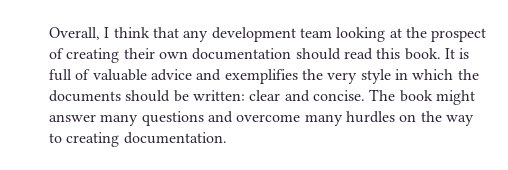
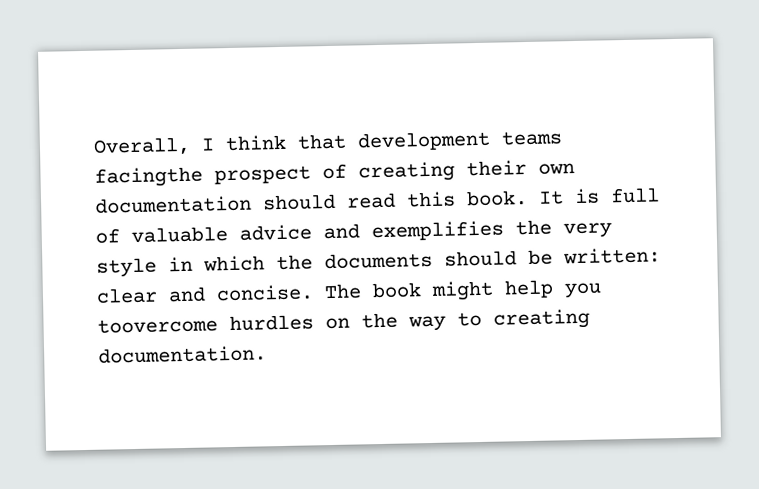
- Overall, I think that any development team looking at the prospect of creating their own documentation should read this book.
+ Overall, I think that development teams facingthe prospect of creating their own documentation should read this book.
- The book might answer many questions and overcome many hurdles on the way to creating documentation.
+ The book might help you toovercome hurdles on the way to creating documentation.

